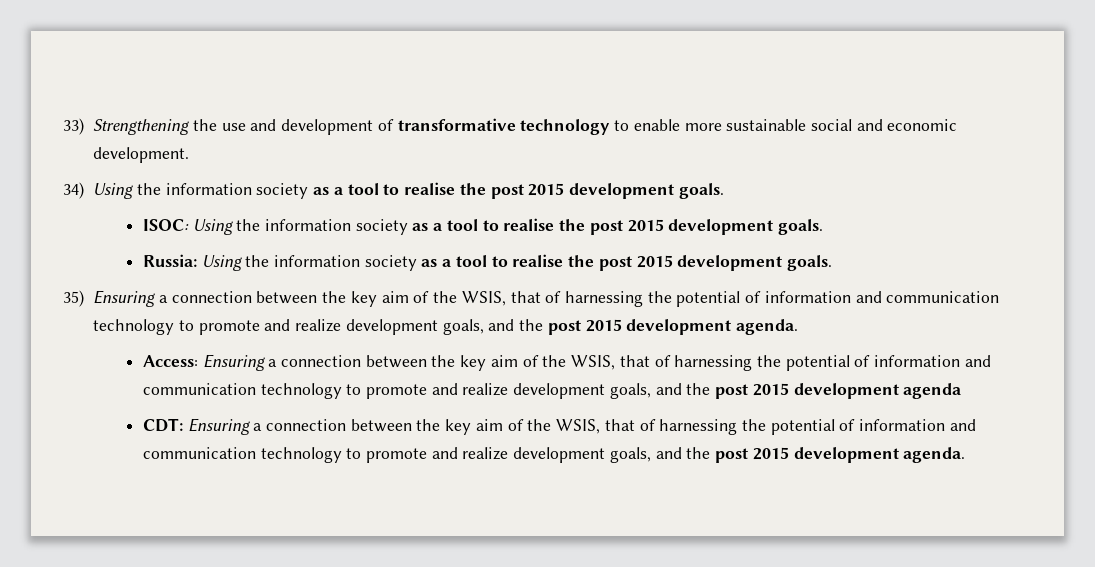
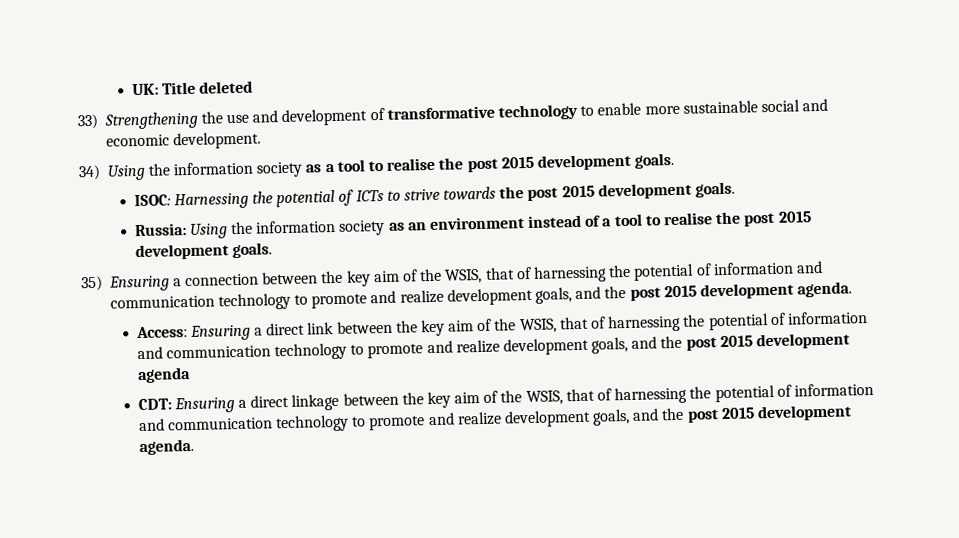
+ UK: Title deleted
- ISOC: Using the information society as a tool to realise the post 2015 development goals.
+ ISOC: Harnessing the potential of ICTs to strive towards the post 2015 development goals.
- Russia: Using the information society as a tool to realise the post 2015 development goals.
+ Russia: Using the information society as an environment instead of a tool to realise the post 2015 development goals.
- Access: Ensuring a connection between the key aim of the WSIS, that of harnessing the potential of information and communication technology to promote and realize development goals, and the post 2015 development agenda
+ Access: Ensuring a direct link between the key aim of the WSIS, that of harnessing the potential of information and communication technology to promote and realize development goals, and the post 2015 development agenda
- CDT: Ensuring a connection between the key aim of the WSIS, that of harnessing the potential of information and communication technology to promote and realize development goals, and the post 2015 development agenda.
+ CDT: Ensuring a direct linkage between the key aim of the WSIS, that of harnessing the potential of information and communication technology to promote and realize development goals, and the post 2015 development agenda.

